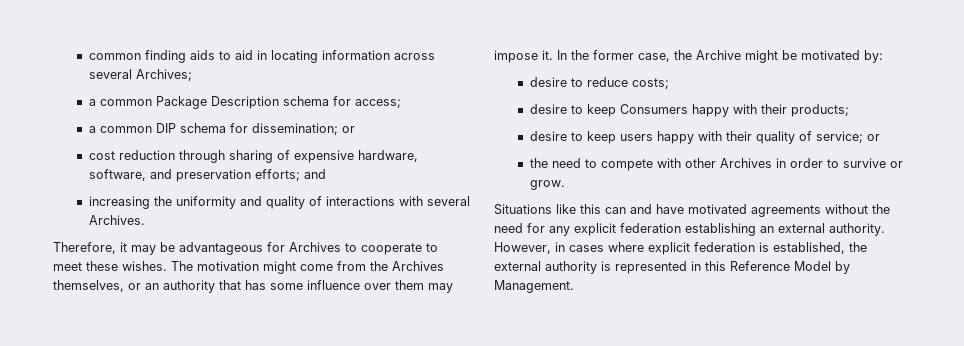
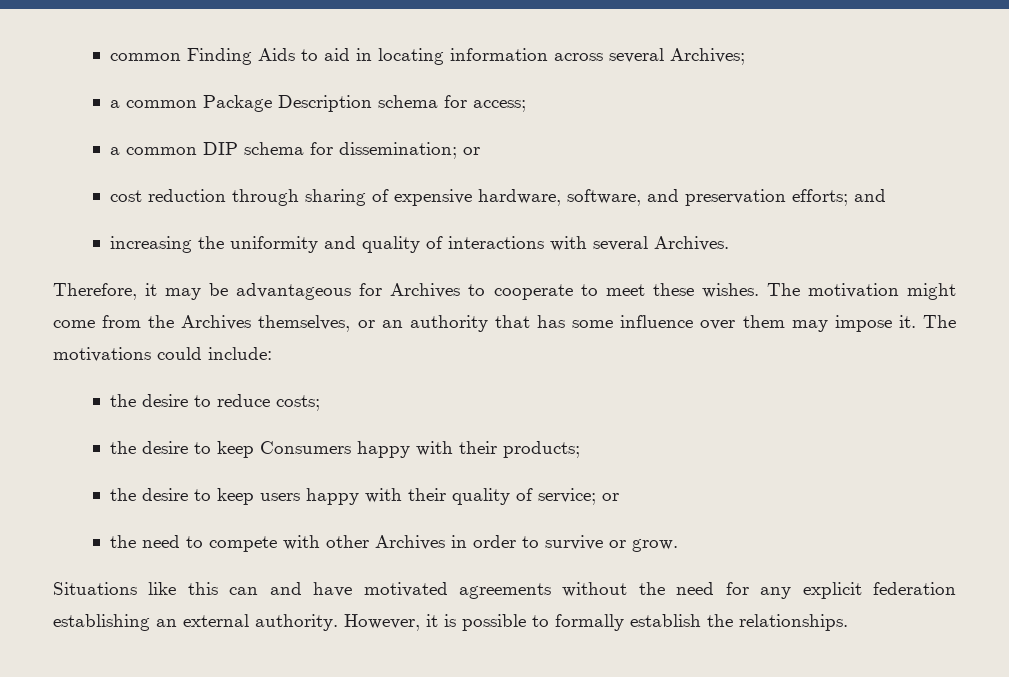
- common finding aids to aid in locating information across several Archives;
+ common Finding Aids to aid in locating information across several Archives;
- In the former case, the Archive might be motivated by:
- desire to reduce costs;
+ The motivations could include:
+ the desire to reduce costs;
- desire to keep Consumers happy with their products;
+ the desire to keep Consumers happy with their products;
- desire to keep users happy with their quality of service; or
+ the desire to keep users happy with their quality of service; or
- However, in cases where explicit federation is established, the external authority is represented in this Reference Model by Management.
+ However, it is possible to formally establish the relationships.

